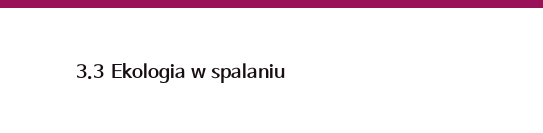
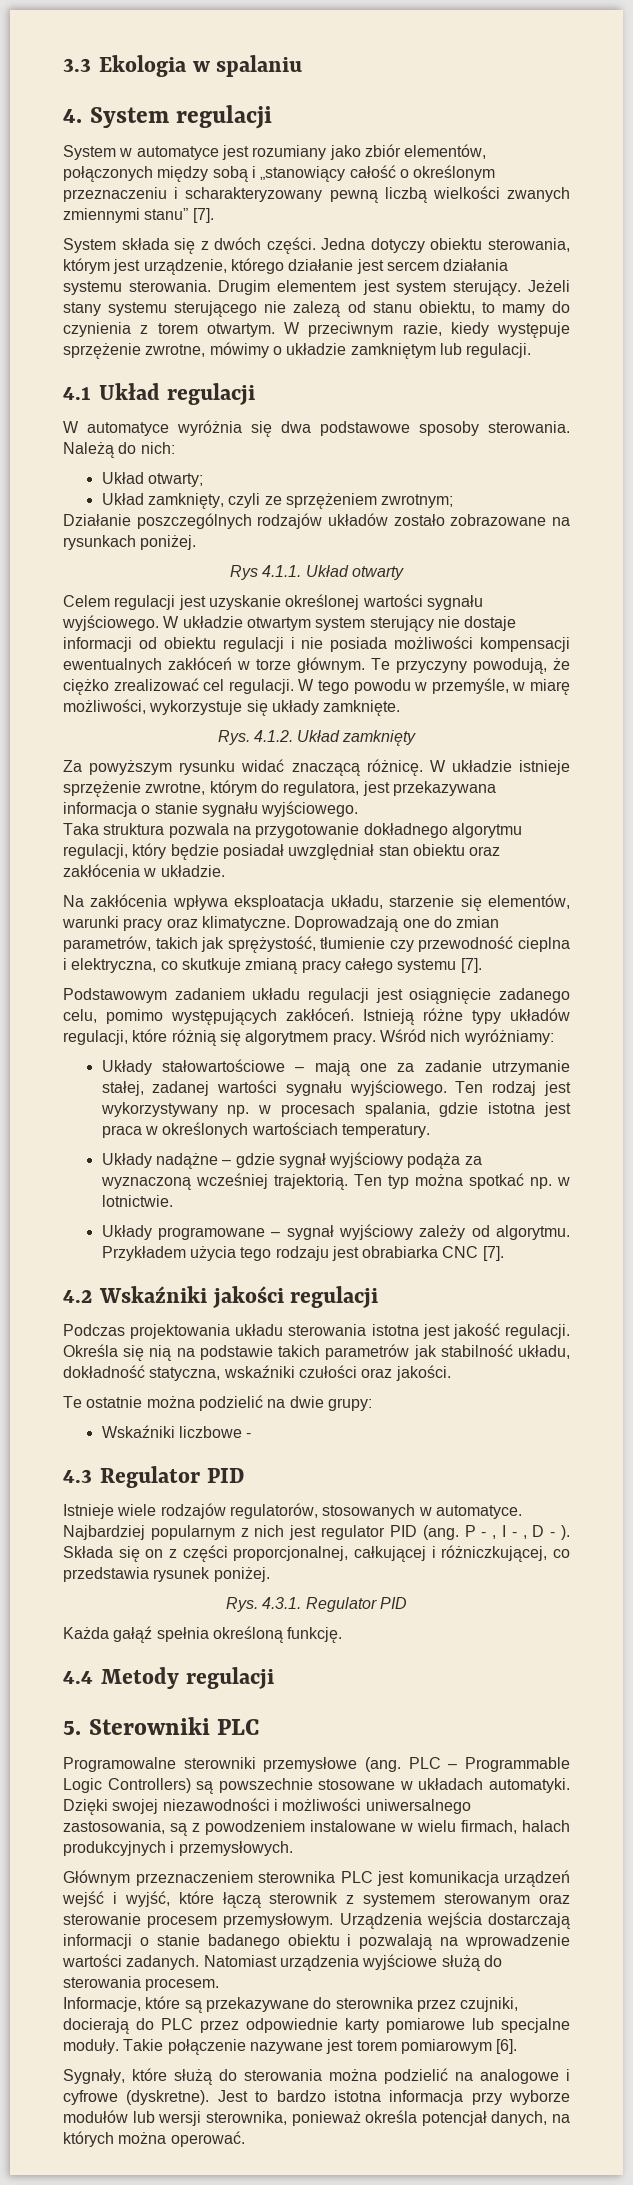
+ 4. System regulacji
+ System w automatyce jest rozumiany jako zbiór elementów, połączonych między sobą i „stanowiący całość o określonym przeznaczeniu i scharakteryzowany pewną liczbą wielkości zwanych zmiennymi stanu” [7].
+ System składa się z dwóch części. Jedna dotyczy obiektu sterowania, którym jest urządzenie, którego działanie jest sercem działania systemu sterowania. Drugim elementem jest system sterujący. Jeżeli stany systemu sterującego nie zalezą od stanu obiektu, to mamy do czynienia z torem otwartym. W przeciwnym razie, kiedy występuje sprzężenie zwrotne, mówimy o układzie zamkniętym lub regulacji.
+ 4.1 Układ regulacji
+ W automatyce wyróżnia się dwa podstawowe sposoby sterowania. Należą do nich:
+ Układ otwarty;
+ Układ zamknięty, czyli ze sprzężeniem zwrotnym;
+ Działanie poszczególnych rodzajów układów zostało zobrazowane na rysunkach poniżej.
+ Rys 4.1.1. Układ otwarty
+ Celem regulacji jest uzyskanie określonej wartości sygnału wyjściowego. W układzie otwartym system sterujący nie dostaje informacji od obiektu regulacji i nie posiada możliwości kompensacji ewentualnych zakłóceń w torze głównym. Te przyczyny powodują, że ciężko zrealizować cel regulacji. W tego powodu w przemyśle, w miarę możliwości, wykorzystuje się układy zamknięte.
+ Rys. 4.1.2. Układ zamknięty
+ Za powyższym rysunku widać znaczącą różnicę. W układzie istnieje sprzężenie zwrotne, którym do regulatora, jest przekazywana informacja o stanie sygnału wyjściowego.
+ Taka struktura pozwala na przygotowanie dokładnego algorytmu regulacji, który będzie posiadał uwzględniał stan obiektu oraz zakłócenia w układzie.
+ Na zakłócenia wpływa eksploatacja układu, starzenie się elementów, warunki pracy oraz klimatyczne. Doprowadzają one do zmian parametrów, takich jak sprężystość, tłumienie czy przewodność cieplna i elektryczna, co skutkuje zmianą pracy całego systemu [7].
+ Podstawowym zadaniem układu regulacji jest osiągnięcie zadanego celu, pomimo występujących zakłóceń. Istnieją różne typy układów regulacji, które różnią się algorytmem pracy. Wśród nich wyróżniamy:
+ Układy stałowartościowe – mają one za zadanie utrzymanie stałej, zadanej wartości sygnału wyjściowego. Ten rodzaj jest wykorzystywany np. w procesach spalania, gdzie istotna jest praca w określonych wartościach temperatury.
+ Układy nadążne – gdzie sygnał wyjściowy podąża za wyznaczoną wcześniej trajektorią. Ten typ można spotkać np. w lotnictwie.
+ Układy programowane – sygnał wyjściowy zależy od algorytmu. Przykładem użycia tego rodzaju jest obrabiarka CNC [7].
+ 4.2 Wskaźniki jakości regulacji
+ Podczas projektowania układu sterowania istotna jest jakość regulacji. Określa się nią na podstawie takich parametrów jak stabilność układu, dokładność statyczna, wskaźniki czułości oraz jakości.
+ Te ostatnie można podzielić na dwie grupy:
+ Wskaźniki liczbowe -
+ 4.3 Regulator PID
+ Istnieje wiele rodzajów regulatorów, stosowanych w automatyce. Najbardziej popularnym z nich jest regulator PID (ang. P - , I - , D - ). Składa się on z części proporcjonalnej, całkującej i różniczkującej, co przedstawia rysunek poniżej.
+ Rys. 4.3.1. Regulator PID
+ Każda gałąź spełnia określoną funkcję.
+ 4.4 Metody regulacji
+ 5. Sterowniki PLC
+ Programowalne sterowniki przemysłowe (ang. PLC – Programmable Logic Controllers) są powszechnie stosowane w układach automatyki. Dzięki swojej niezawodności i możliwości uniwersalnego zastosowania, są z powodzeniem instalowane w wielu firmach, halach produkcyjnych i przemysłowych.
+ Głównym przeznaczeniem sterownika PLC jest komunikacja urządzeń wejść i wyjść, które łączą sterownik z systemem sterowanym oraz sterowanie procesem przemysłowym. Urządzenia wejścia dostarczają informacji o stanie badanego obiektu i pozwalają na wprowadzenie wartości zadanych. Natomiast urządzenia wyjściowe służą do sterowania procesem.
+ Informacje, które są przekazywane do sterownika przez czujniki, docierają do PLC przez odpowiednie karty pomiarowe lub specjalne moduły. Takie połączenie nazywane jest torem pomiarowym [6].
+ Sygnały, które służą do sterowania można podzielić na analogowe i cyfrowe (dyskretne). Jest to bardzo istotna informacja przy wyborze modułów lub wersji sterownika, ponieważ określa potencjał danych, na których można operować.

